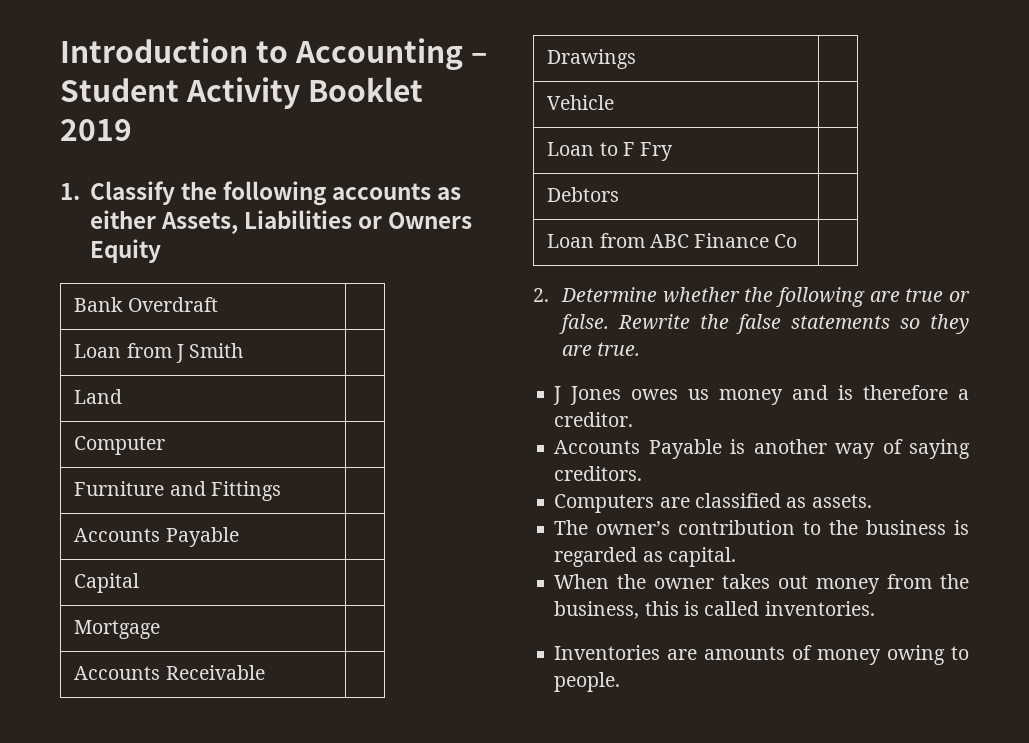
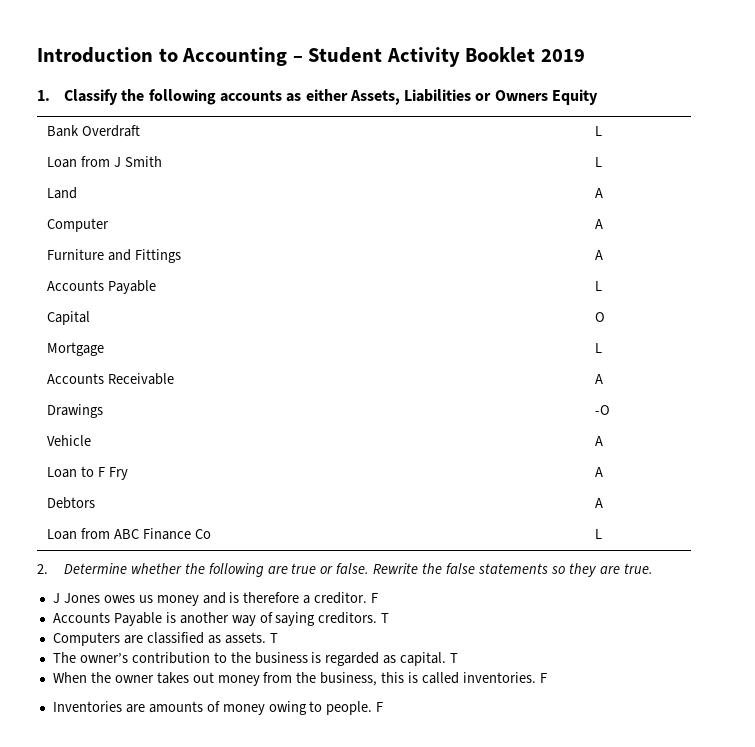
- Bank Overdraft |
+ Bank Overdraft | L
- Loan from J Smith |
+ Loan from J Smith | L
- Land |
+ Land | A
- Computer |
+ Computer | A
- Furniture and Fittings |
+ Furniture and Fittings | A
- Accounts Payable |
+ Accounts Payable | L
- Capital |
+ Capital | O
- Mortgage |
+ Mortgage | L
- Accounts Receivable |
+ Accounts Receivable | A
- Drawings |
+ Drawings | -O
- Vehicle |
+ Vehicle | A
- Loan to F Fry |
+ Loan to F Fry | A
- Debtors |
+ Debtors | A
- Loan from ABC Finance Co |
+ Loan from ABC Finance Co | L
- J Jones owes us money and is therefore a creditor.
+ J Jones owes us money and is therefore a creditor. F
- Accounts Payable is another way of saying creditors.
+ Accounts Payable is another way of saying creditors. T
- Computers are classified as assets.
+ Computers are classified as assets. T
- The owner’s contribution to the business is regarded as capital.
+ The owner’s contribution to the business is regarded as capital. T
- When the owner takes out money from the business, this is called inventories.
+ When the owner takes out money from the business, this is called inventories. F
- Inventories are amounts of money owing to people.
+ Inventories are amounts of money owing to people. F

